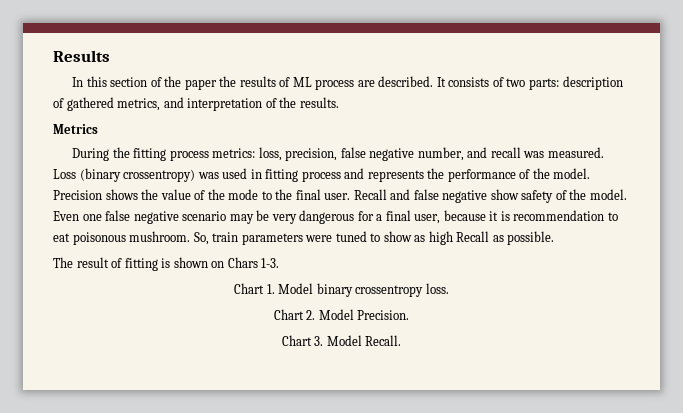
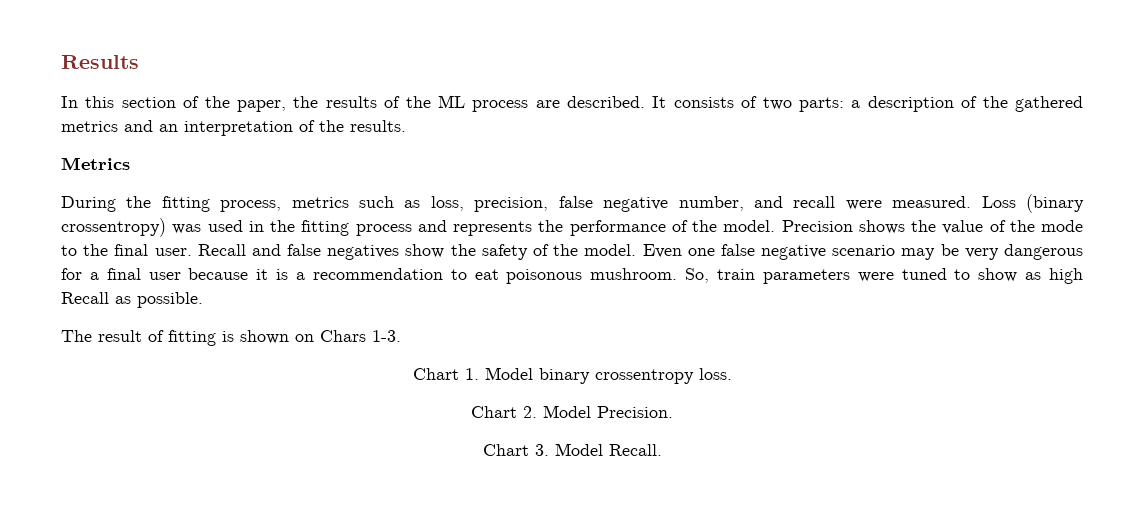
- In this section of the paper the results of ML process are described.
+ In this section of the paper, the results of the ML process are described.
- It consists of two parts: description of gathered metrics, and interpretation of the results.
+ It consists of two parts: a description of the gathered metrics and an interpretation of the results.
- During the fitting process metrics: loss, precision, false negative number, and recall was measured.
+ During the fitting process, metrics such as loss, precision, false negative number, and recall were measured.
- Loss (binary crossentropy) was used in fitting process and represents the performance of the model.
+ Loss (binary crossentropy) was used in the fitting process and represents the performance of the model.
- Recall and false negative show safety of the model.
+ Recall and false negatives show the safety of the model.
- Even one false negative scenario may be very dangerous for a final user, because it is recommendation to eat poisonous mushroom.
+ Even one false negative scenario may be very dangerous for a final user because it is a recommendation to eat poisonous mushroom.

